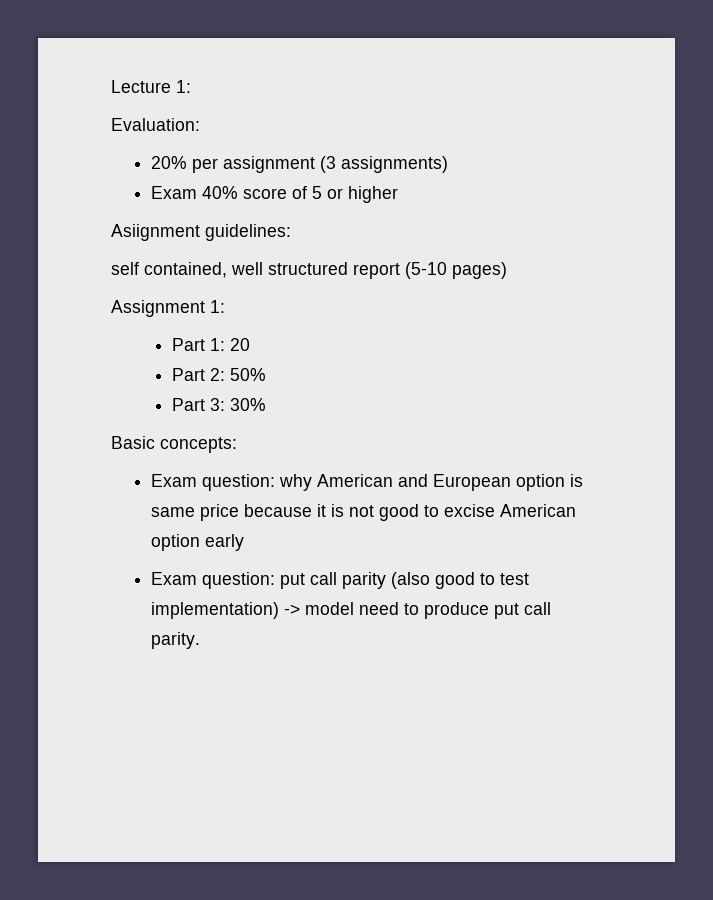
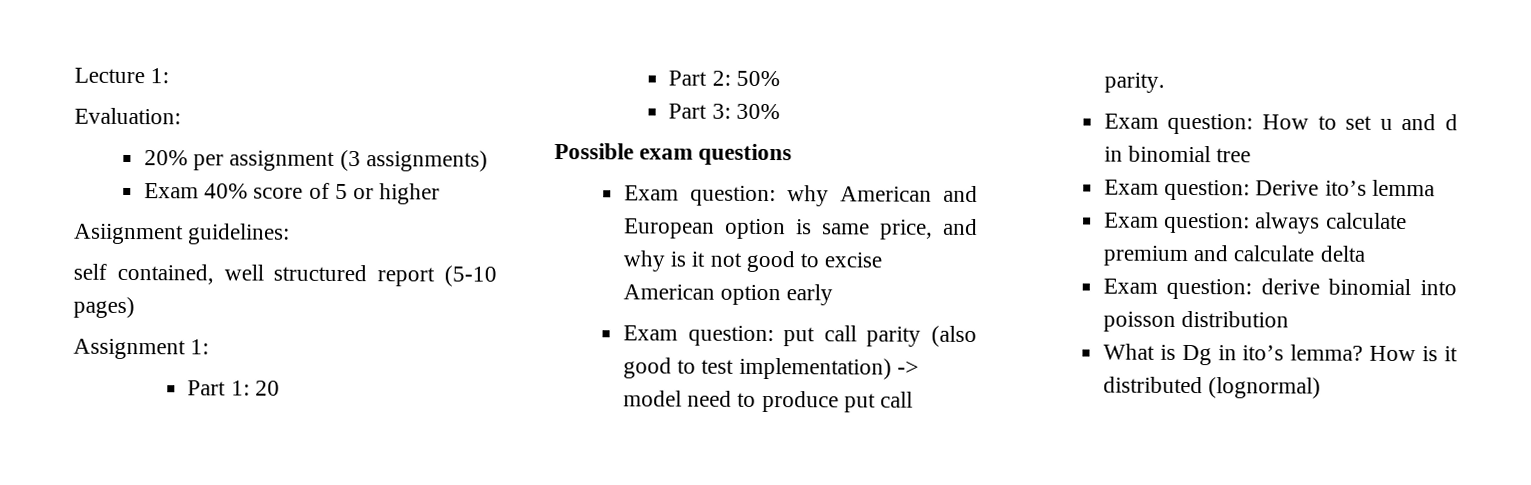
- Basic concepts:
+ Possible exam questions
- Exam question: why American and European option is same price because it is not good to excise American option early
+ Exam question: why American and European option is same price, and why is it not good to excise American option early
+ Exam question: How to set u and d in binomial tree
+ Exam question: Derive ito’s lemma
+ Exam question: always calculate premium and calculate delta
+ Exam question: derive binomial into poisson distribution
+ What is Dg in ito’s lemma? How is it distributed (lognormal)

